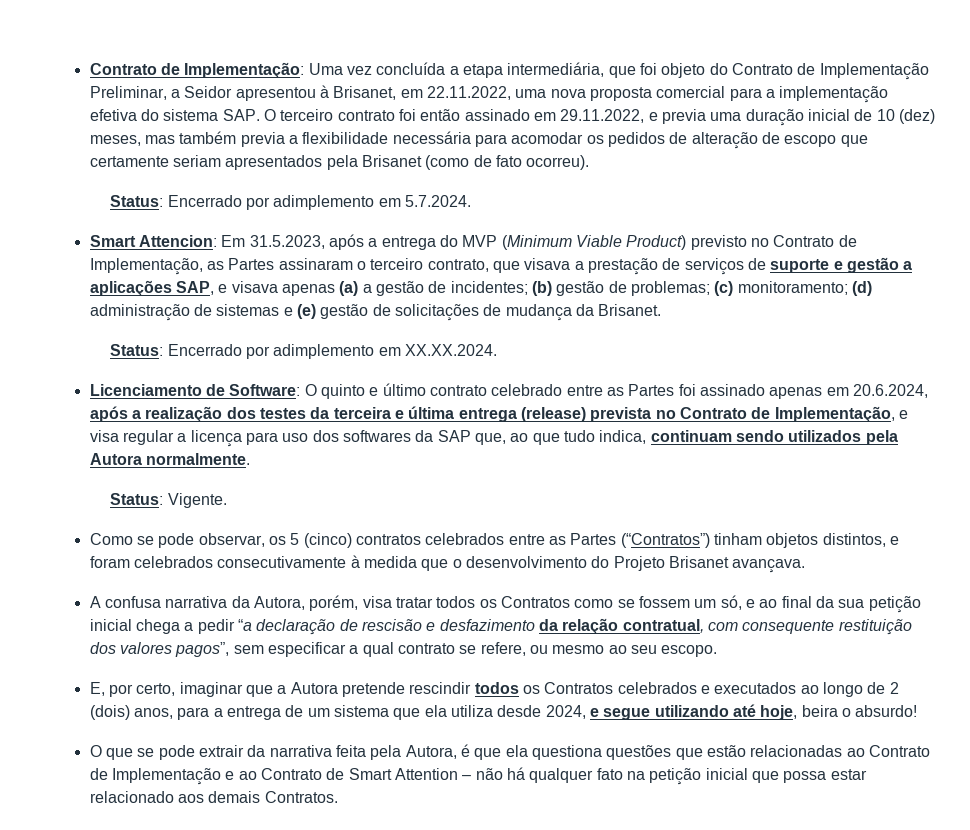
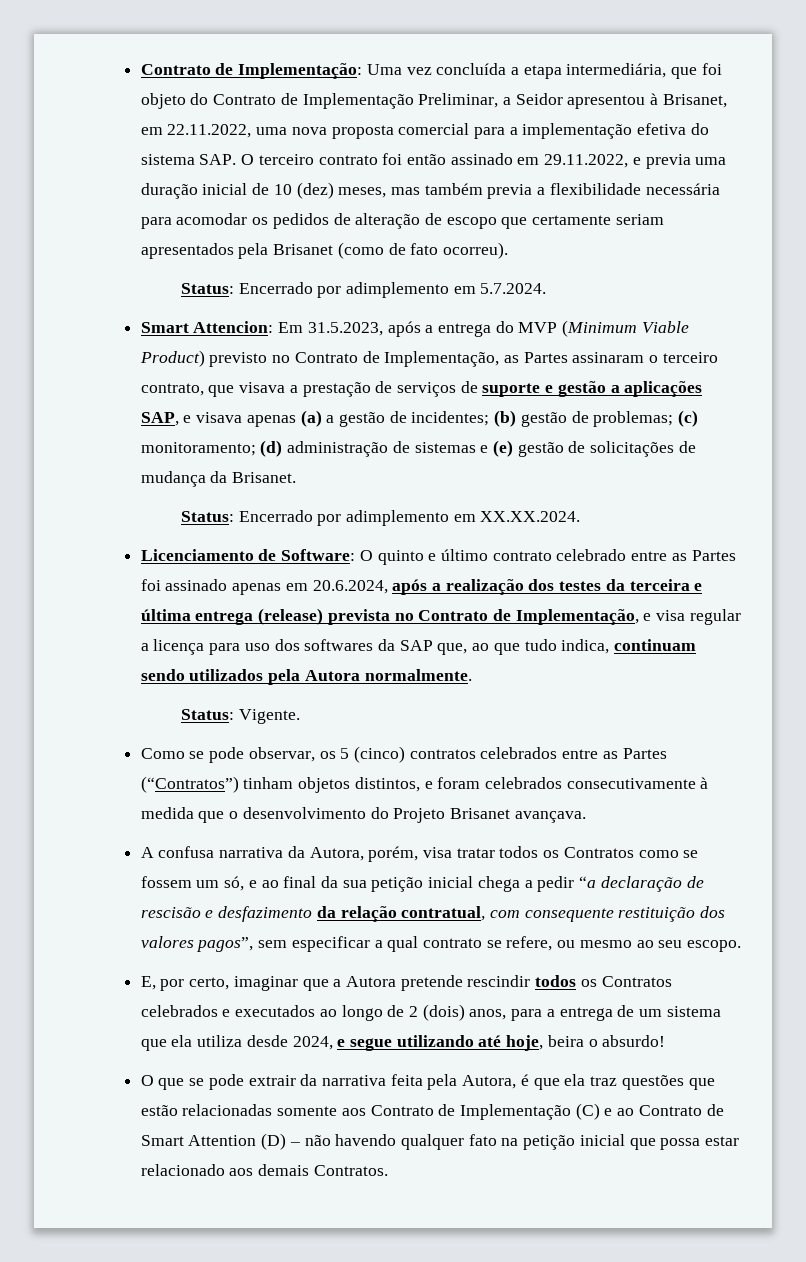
- O que se pode extrair da narrativa feita pela Autora, é que ela questiona questões que estão relacionadas ao Contrato de Implementação e ao Contrato de Smart Attention – não há qualquer fato na petição inicial que possa estar relacionado aos demais Contratos.
+ O que se pode extrair da narrativa feita pela Autora, é que ela traz questões que estão relacionadas somente aos Contrato de Implementação (C) e ao Contrato de Smart Attention (D) – não havendo qualquer fato na petição inicial que possa estar relacionado aos demais Contratos.

